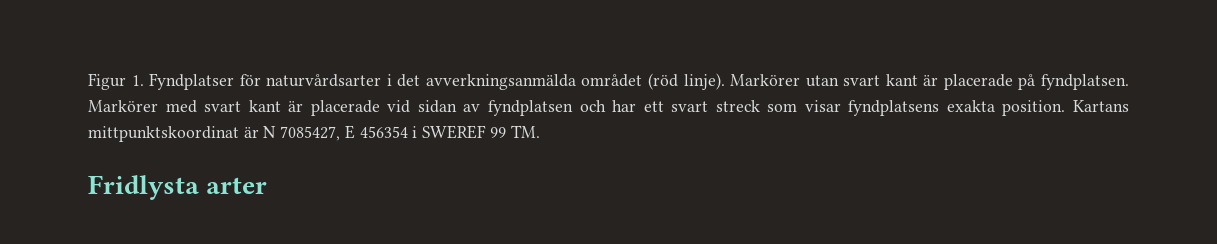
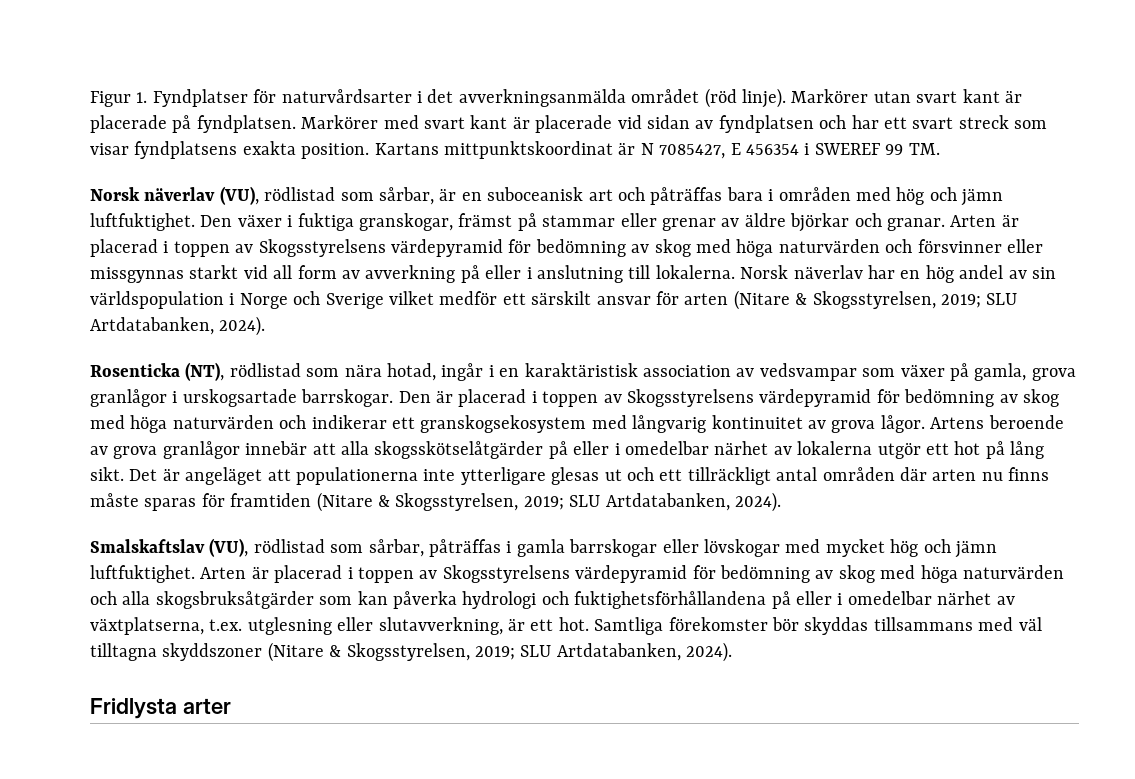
+ Norsk näverlav (VU), rödlistad som sårbar, är en suboceanisk art och påträffas bara i områden med hög och jämn luftfuktighet. Den växer i fuktiga granskogar, främst på stammar eller grenar av äldre björkar och granar. Arten är placerad i toppen av Skogsstyrelsens värdepyramid för bedömning av skog med höga naturvärden och försvinner eller missgynnas starkt vid all form av avverkning på eller i anslutning till lokalerna. Norsk näverlav har en hög andel av sin världspopulation i Norge och Sverige vilket medför ett särskilt ansvar för arten (Nitare & Skogsstyrelsen, 2019; SLU Artdatabanken, 2024).
+ Rosenticka (NT), rödlistad som nära hotad, ingår i en karaktäristisk association av vedsvampar som växer på gamla, grova granlågor i urskogsartade barrskogar. Den är placerad i toppen av Skogsstyrelsens värdepyramid för bedömning av skog med höga naturvärden och indikerar ett granskogsekosystem med långvarig kontinuitet av grova lågor. Artens beroende av grova granlågor innebär att alla skogsskötselåtgärder på eller i omedelbar närhet av lokalerna utgör ett hot på lång sikt. Det är angeläget att populationerna inte ytterligare glesas ut och ett tillräckligt antal områden där arten nu finns måste sparas för framtiden (Nitare & Skogsstyrelsen, 2019; SLU Artdatabanken, 2024).
+ Smalskaftslav (VU), rödlistad som sårbar, påträffas i gamla barrskogar eller lövskogar med mycket hög och jämn luftfuktighet. Arten är placerad i toppen av Skogsstyrelsens värdepyramid för bedömning av skog med höga naturvärden och alla skogsbruksåtgärder som kan påverka hydrologi och fuktighetsförhållandena på eller i omedelbar närhet av växtplatserna, t.ex. utglesning eller slutavverkning, är ett hot. Samtliga förekomster bör skyddas tillsammans med väl tilltagna skyddszoner (Nitare & Skogsstyrelsen, 2019; SLU Artdatabanken, 2024).

